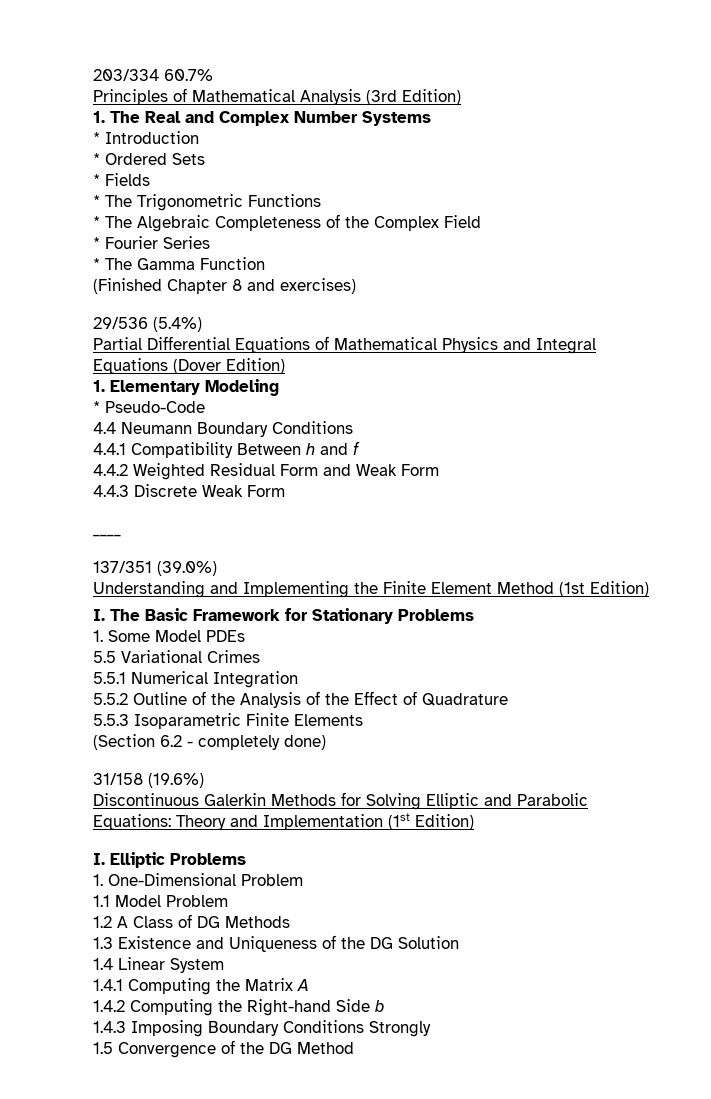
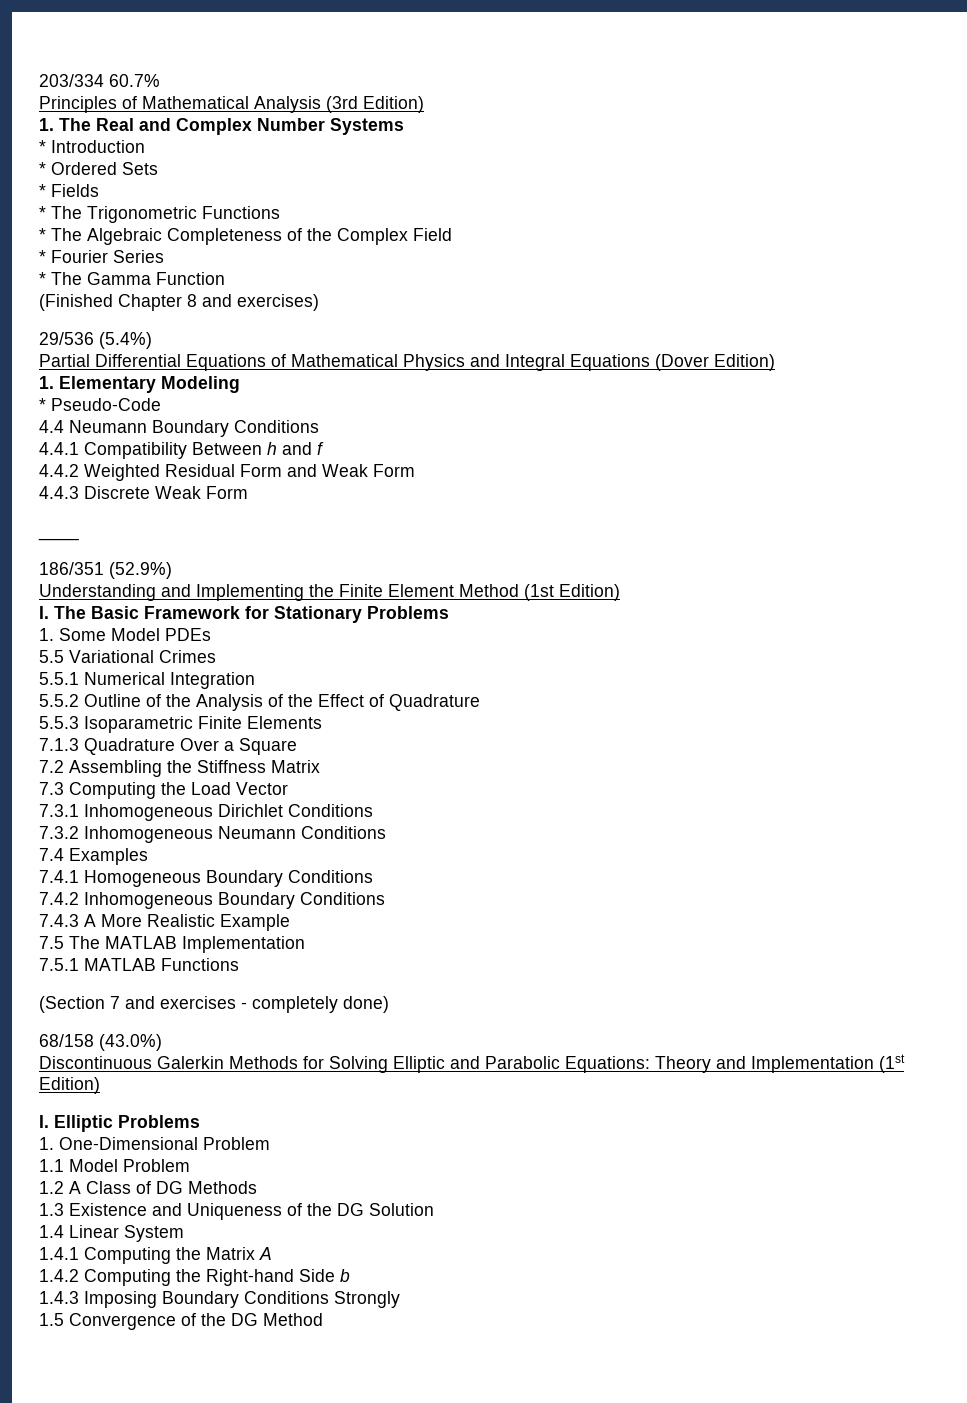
- 137/351 (39.0%)
+ 186/351 (52.9%)
- (Section 6.2 - completely done)
+ 7.1.3 Quadrature Over a Square
+ 7.2 Assembling the Stiffness Matrix
+ 7.3 Computing the Load Vector
+ 7.3.1 Inhomogeneous Dirichlet Conditions
+ 7.3.2 Inhomogeneous Neumann Conditions
+ 7.4 Examples
+ 7.4.1 Homogeneous Boundary Conditions
+ 7.4.2 Inhomogeneous Boundary Conditions
+ 7.4.3 A More Realistic Example
+ 7.5 The MATLAB Implementation
+ 7.5.1 MATLAB Functions
+ (Section 7 and exercises - completely done)
- 31/158 (19.6%)
+ 68/158 (43.0%)

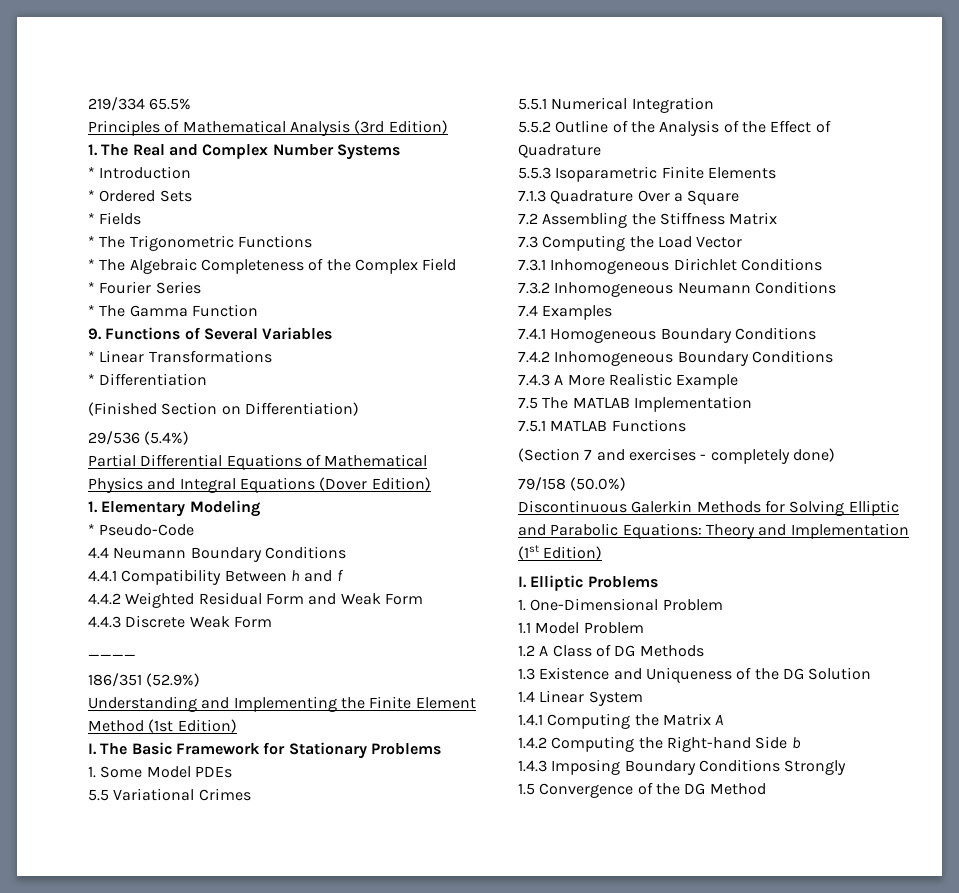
- 203/334 60.7%
+ 219/334 65.5%
- (Finished Chapter 8 and exercises)
+ 9. Functions of Several Variables
+ * Linear Transformations
+ * Differentiation
+ (Finished Section on Differentiation)
- 68/158 (43.0%)
+ 79/158 (50.0%)

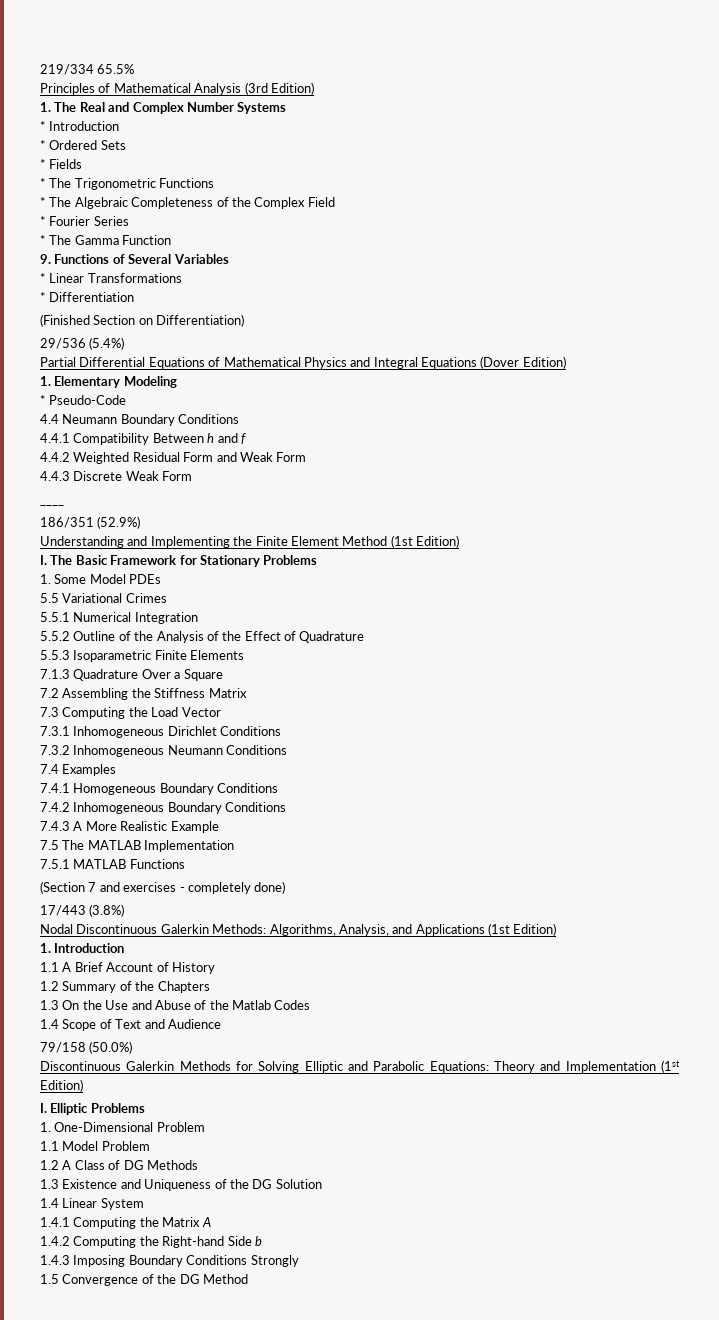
+ 17/443 (3.8%)
+ Nodal Discontinuous Galerkin Methods: Algorithms, Analysis, and Applications (1st Edition)
+ 1. Introduction
+ 1.1 A Brief Account of History
+ 1.2 Summary of the Chapters
+ 1.3 On the Use and Abuse of the Matlab Codes
+ 1.4 Scope of Text and Audience

